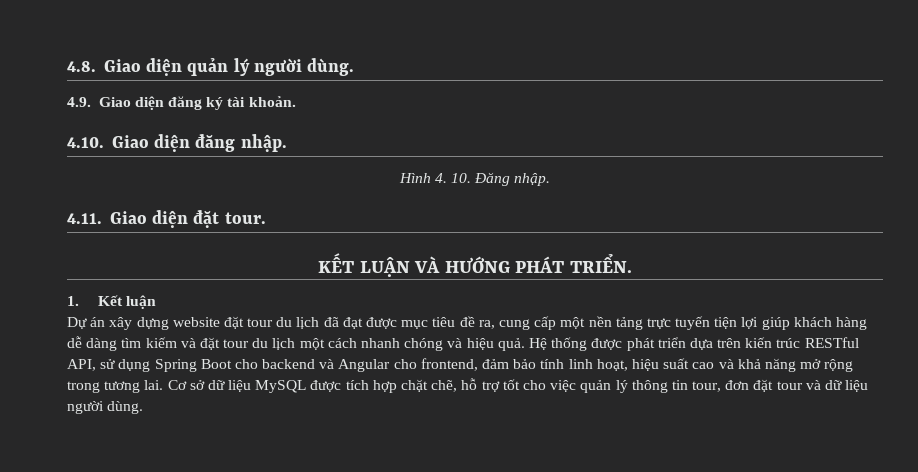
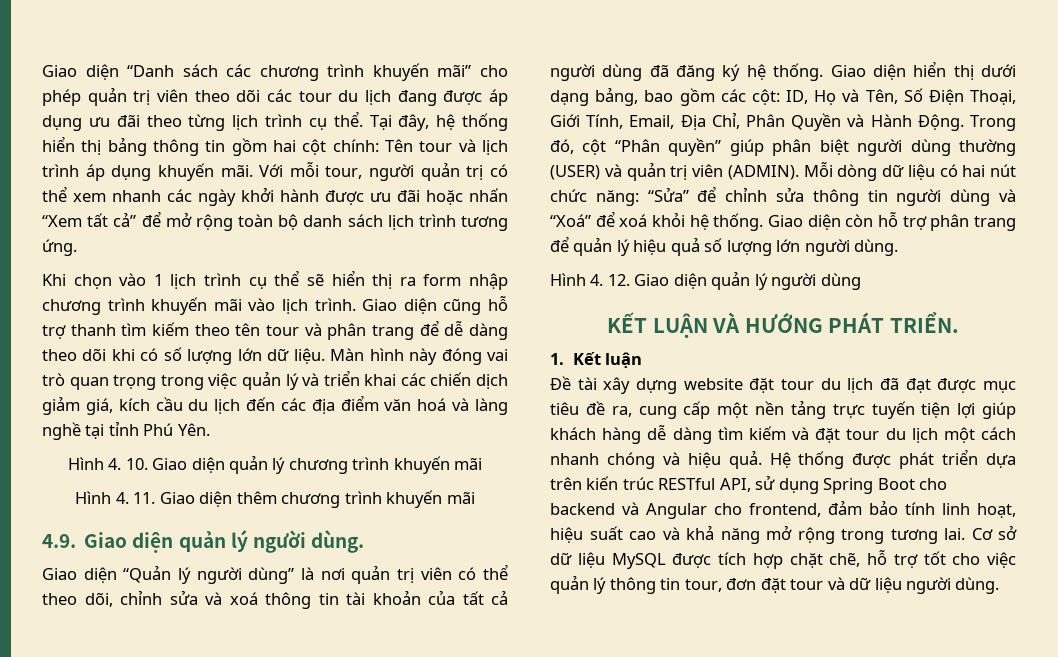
- 4.8. Giao diện quản lý người dùng.
+ Giao diện “Danh sách các chương trình khuyến mãi” cho phép quản trị viên theo dõi các tour du lịch đang được áp dụng ưu đãi theo từng lịch trình cụ thể. Tại đây, hệ thống hiển thị bảng thông tin gồm hai cột chính: Tên tour và lịch trình áp dụng khuyến mãi. Với mỗi tour, người quản trị có thể xem nhanh các ngày khởi hành được ưu đãi hoặc nhấn “Xem tất cả” để mở rộng toàn bộ danh sách lịch trình tương ứng.
+ Khi chọn vào 1 lịch trình cụ thể sẽ hiển thị ra form nhập chương trình khuyến mãi vào lịch trình. Giao diện cũng hỗ trợ thanh tìm kiếm theo tên tour và phân trang để dễ dàng theo dõi khi có số lượng lớn dữ liệu. Màn hình này đóng vai trò quan trọng trong việc quản lý và triển khai các chiến dịch giảm giá, kích cầu du lịch đến các địa điểm văn hoá và làng nghề tại tỉnh Phú Yên.
+ Hình 4. 10. Giao diện quản lý chương trình khuyến mãi
+ Hình 4. 11. Giao diện thêm chương trình khuyến mãi
+ 4.9. Giao diện quản lý người dùng.
- 4.9. Giao diện đăng ký tài khoản.
- 4.10. Giao diện đăng nhập.
- Hình 4. 10. Đăng nhập.
- 4.11. Giao diện đặt tour.
+ Giao diện “Quản lý người dùng” là nơi quản trị viên có thể theo dõi, chỉnh sửa và xoá thông tin tài khoản của tất cả người dùng đã đăng ký hệ thống. Giao diện hiển thị dưới dạng bảng, bao gồm các cột: ID, Họ và Tên, Số Điện Thoại, Giới Tính, Email, Địa Chỉ, Phân Quyền và Hành Động. Trong đó, cột “Phân quyền” giúp phân biệt người dùng thường (USER) và quản trị viên (ADMIN). Mỗi dòng dữ liệu có hai nút chức năng: “Sửa” để chỉnh sửa thông tin người dùng và “Xoá” để xoá khỏi hệ thống. Giao diện còn hỗ trợ phân trang để quản lý hiệu quả số lượng lớn người dùng.
+ Hình 4. 12. Giao diện quản lý người dùng
- Dự án xây dựng website đặt tour du lịch đã đạt được mục tiêu đề ra, cung cấp một nền tảng trực tuyến tiện lợi giúp khách hàng dễ dàng tìm kiếm và đặt tour du lịch một cách nhanh chóng và hiệu quả.
+ Đề tài xây dựng website đặt tour du lịch đã đạt được mục tiêu đề ra, cung cấp một nền tảng trực tuyến tiện lợi giúp khách hàng dễ dàng tìm kiếm và đặt tour du lịch một cách nhanh chóng và hiệu quả.

